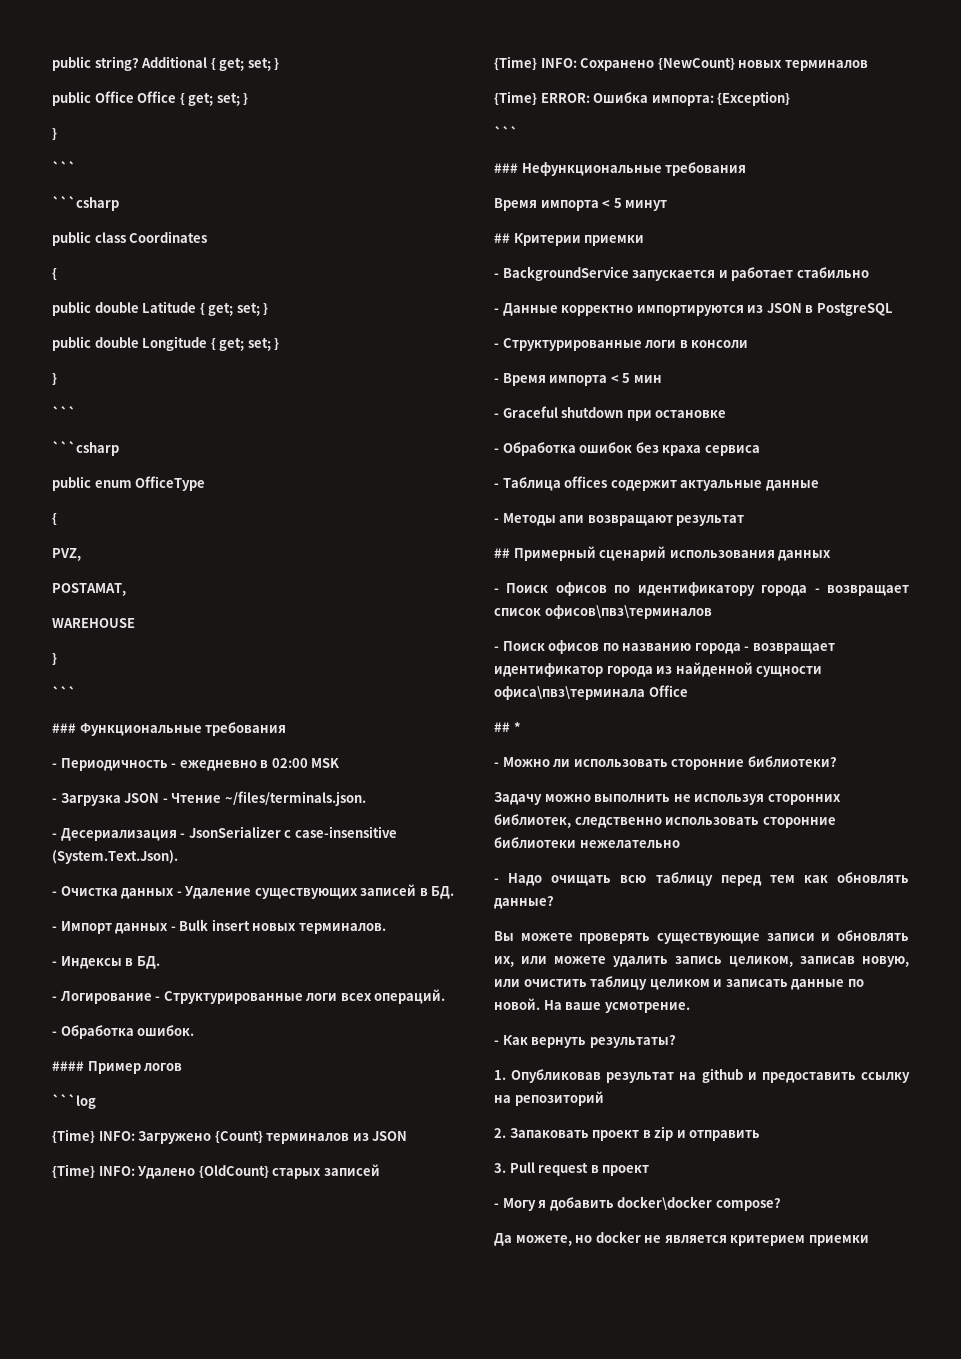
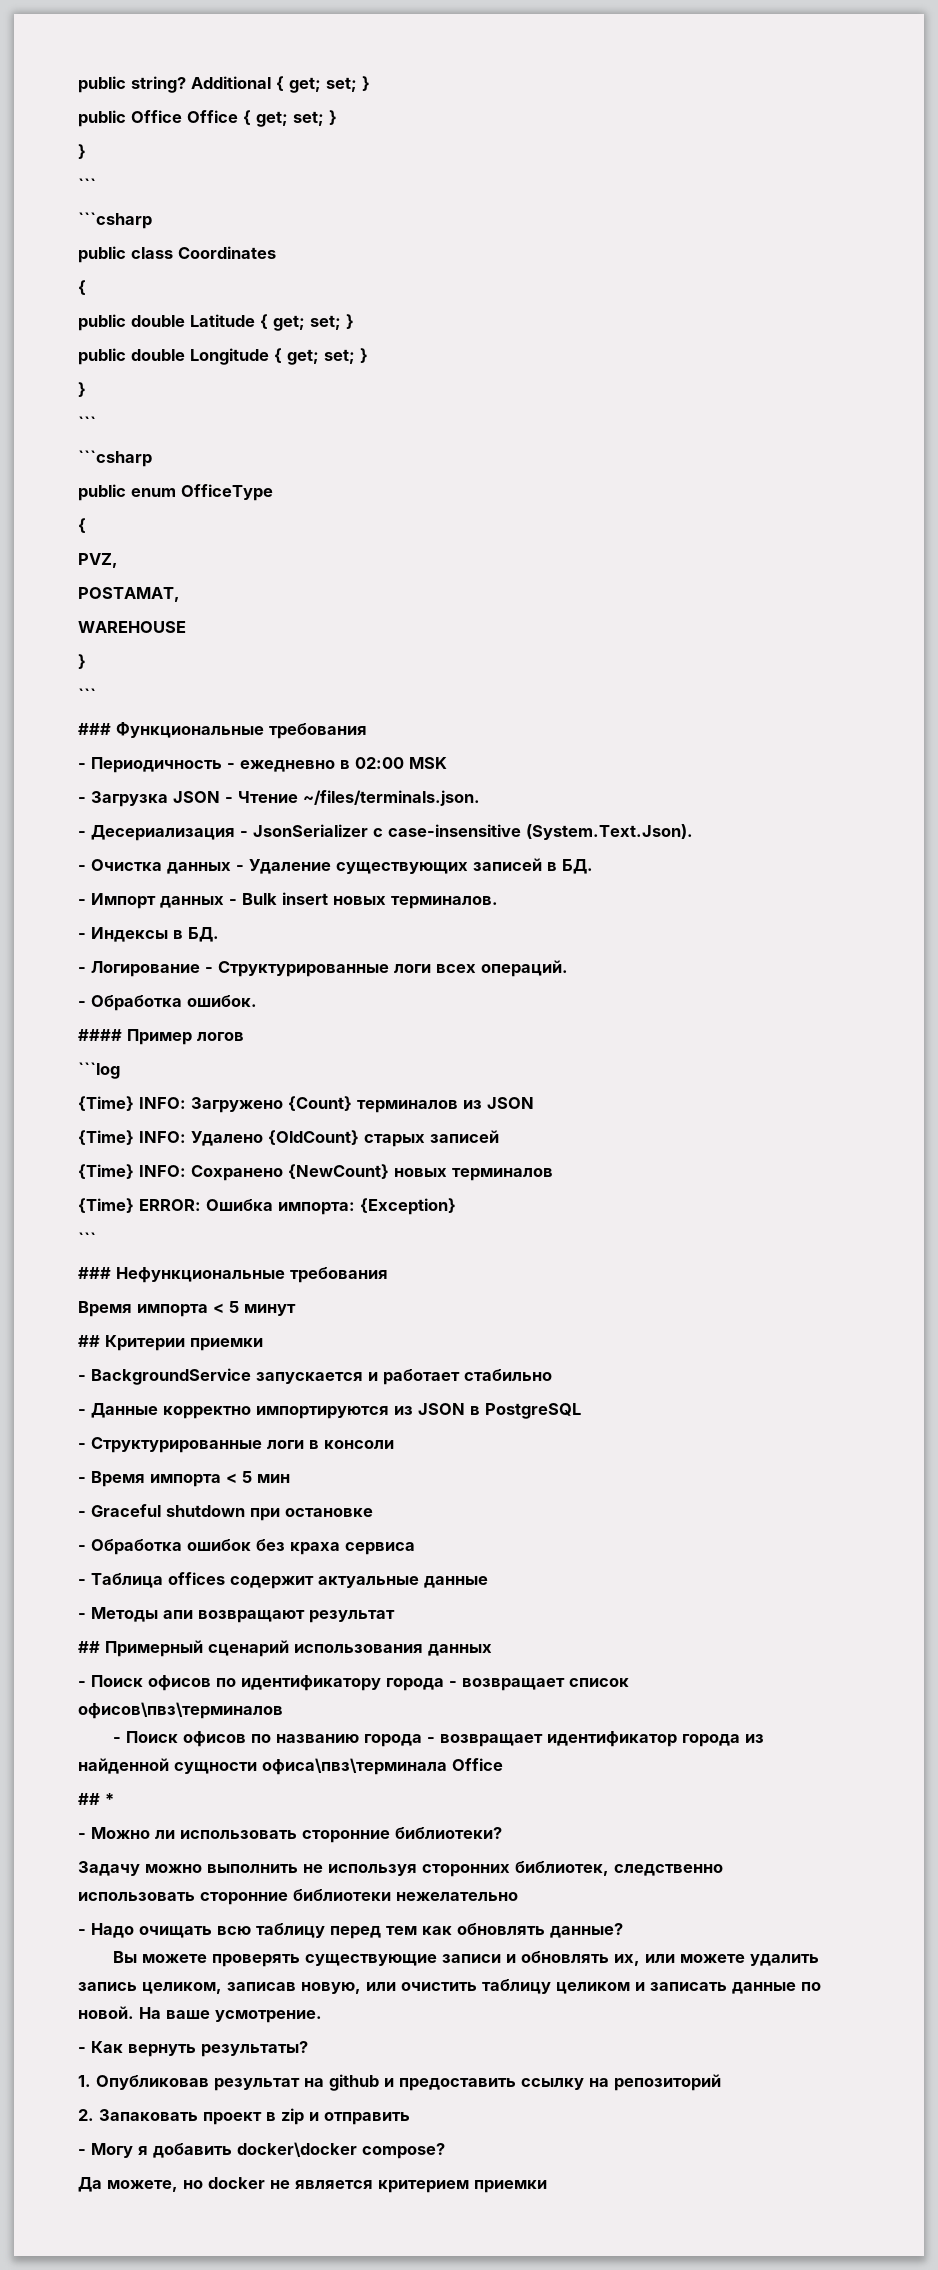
- 3. Pull request в проект

